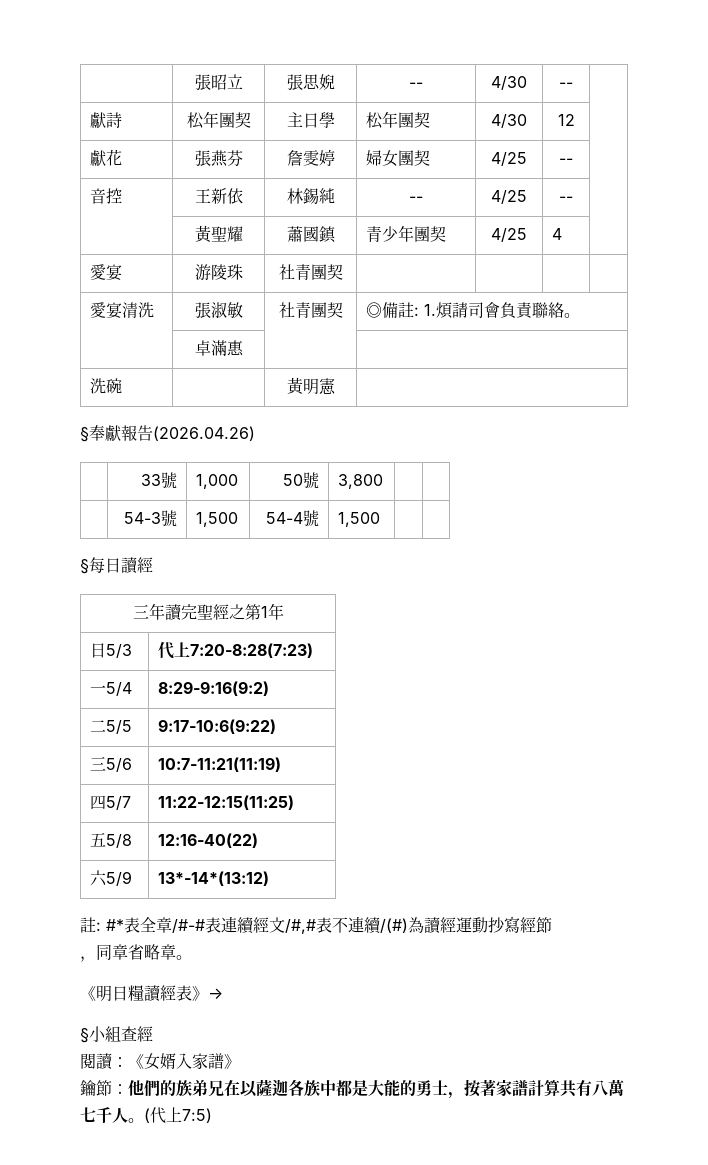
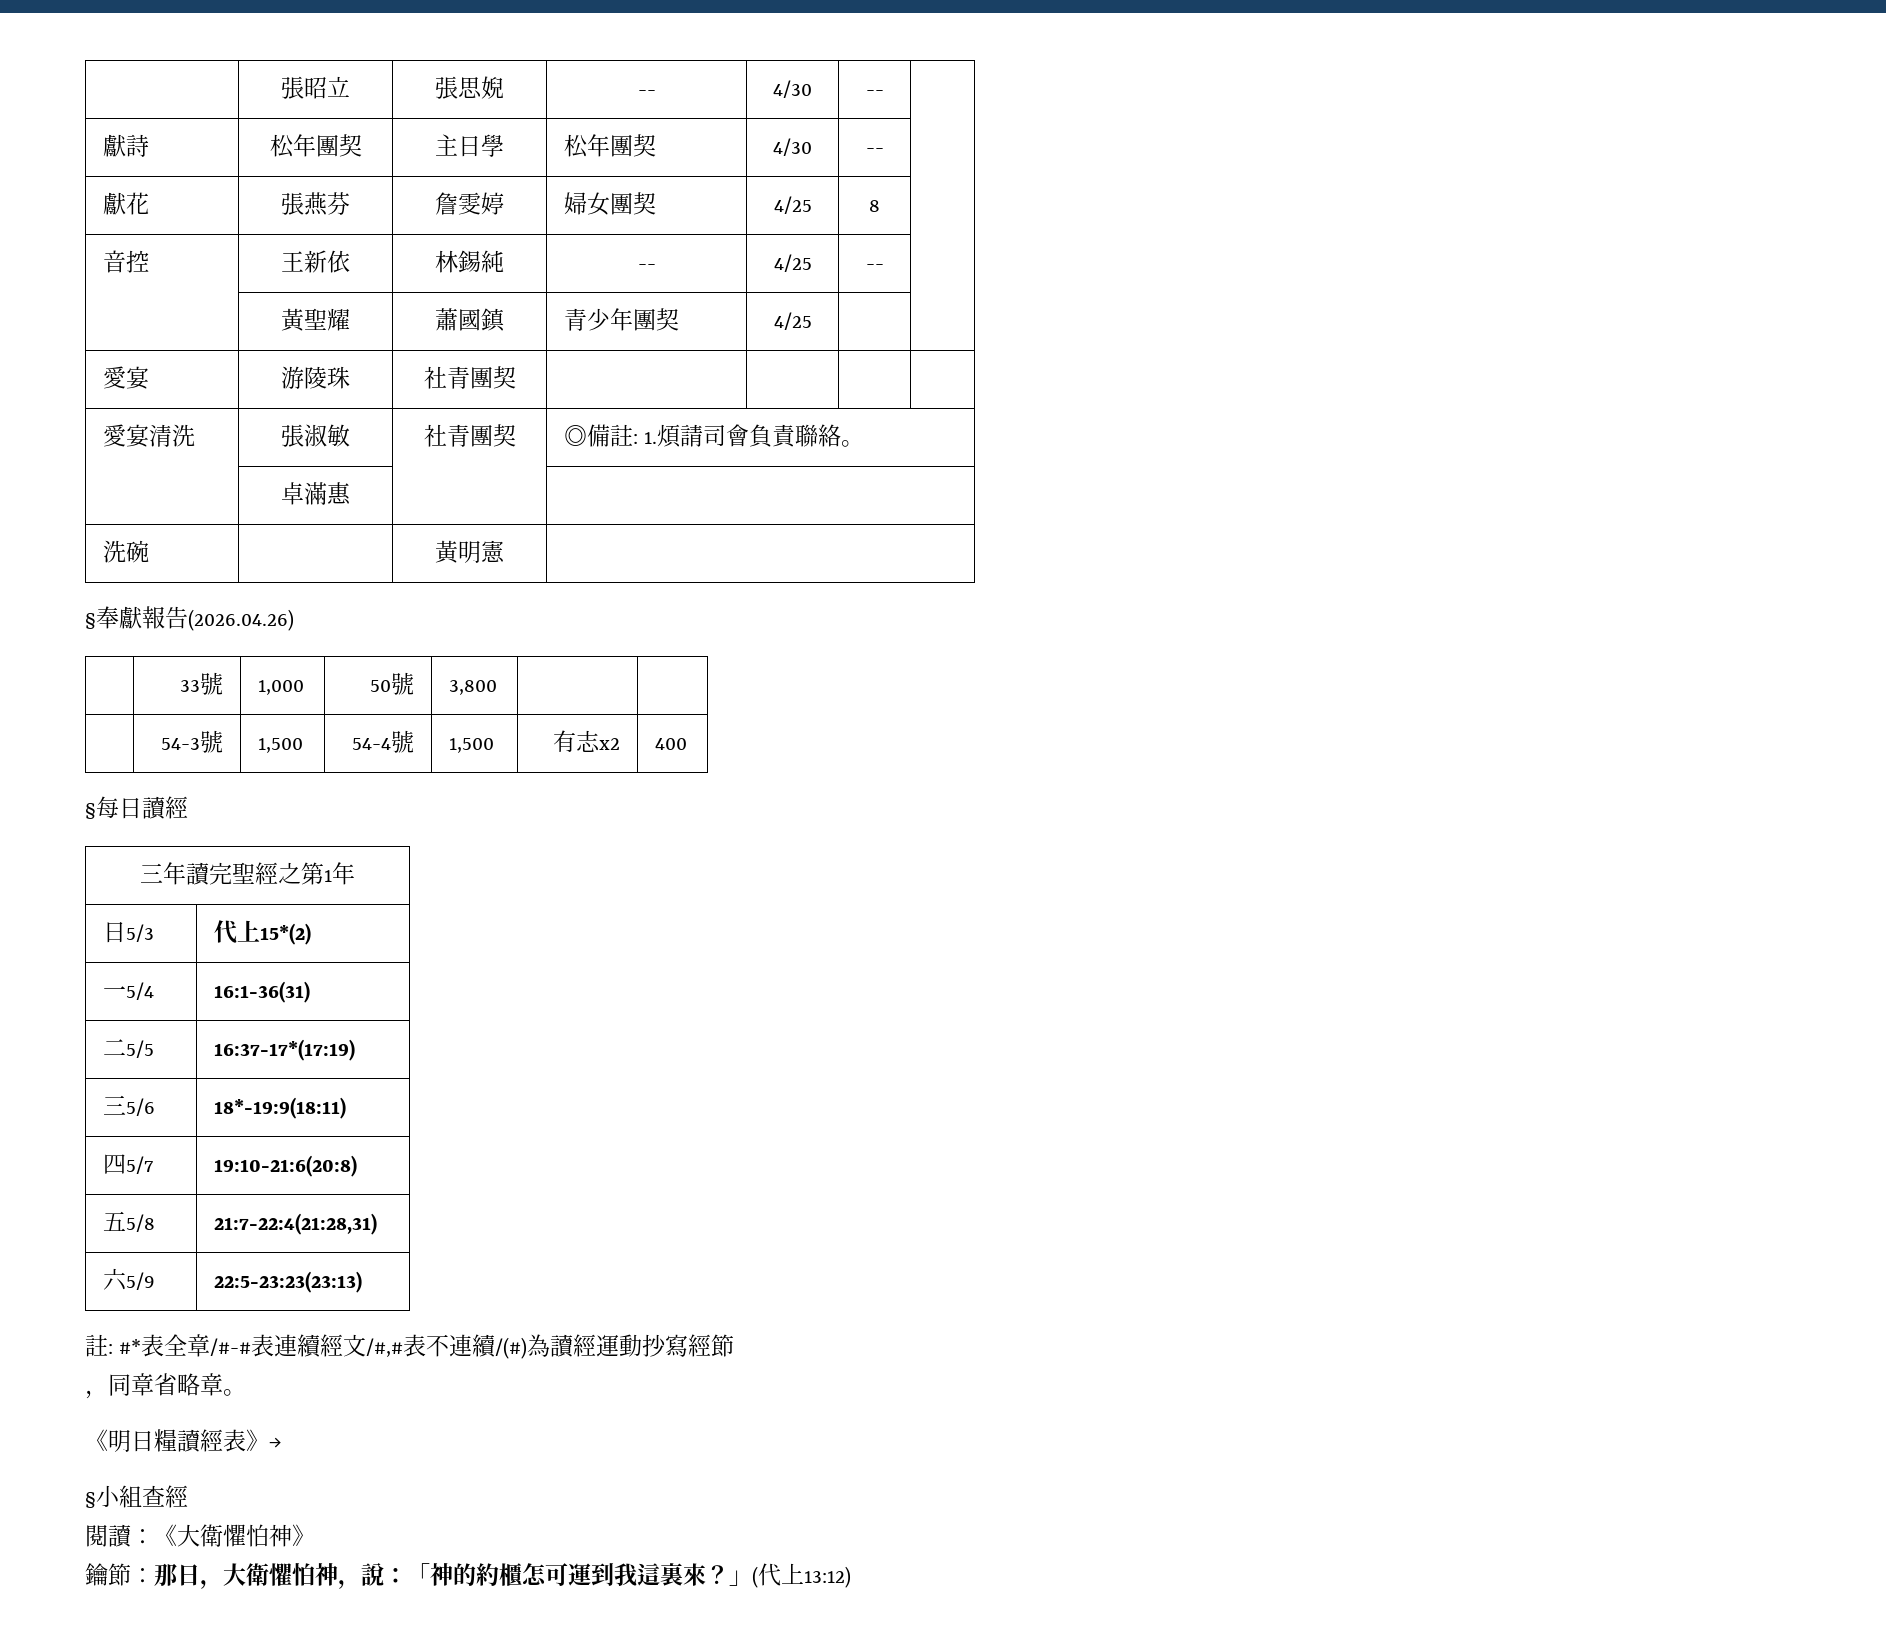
- 獻詩 | 松年團契 | 主日學 | 松年團契 | 4/30 | 12 |
+ 獻詩 | 松年團契 | 主日學 | 松年團契 | 4/30 | -- |
- 獻花 | 張燕芬 | 詹雯婷 | 婦女團契 | 4/25 | -- |
+ 獻花 | 張燕芬 | 詹雯婷 | 婦女團契 | 4/25 | 8 |
- | 黃聖耀 | 蕭國鎮 | 青少年團契 | 4/25 | 4 |
+ | 黃聖耀 | 蕭國鎮 | 青少年團契 | 4/25 | |
- | 54-3號 | 1,500 | 54-4號 | 1,500 | |
+ | 54-3號 | 1,500 | 54-4號 | 1,500 | 有志x2 | 400
- 日5/3 | 代上7:20-8:28(7:23)
+ 日5/3 | 代上15*(2)
- 一5/4 | 8:29-9:16(9:2)
+ 一5/4 | 16:1-36(31)
- 二5/5 | 9:17-10:6(9:22)
+ 二5/5 | 16:37-17*(17:19)
- 三5/6 | 10:7-11:21(11:19)
+ 三5/6 | 18*-19:9(18:11)
- 四5/7 | 11:22-12:15(11:25)
+ 四5/7 | 19:10-21:6(20:8)
- 五5/8 | 12:16-40(22)
+ 五5/8 | 21:7-22:4(21:28,31)
- 六5/9 | 13*-14*(13:12)
+ 六5/9 | 22:5-23:23(23:13)
- 閱讀：《女婿入家譜》
+ 閱讀：《大衛懼怕神》
- 鑰節：他們的族弟兄在以薩迦各族中都是大能的勇士，按著家譜計算共有八萬七千人。(代上7:5)
+ 鑰節：那日，大衛懼怕神，說：「神的約櫃怎可運到我這裏來？」(代上13:12)

